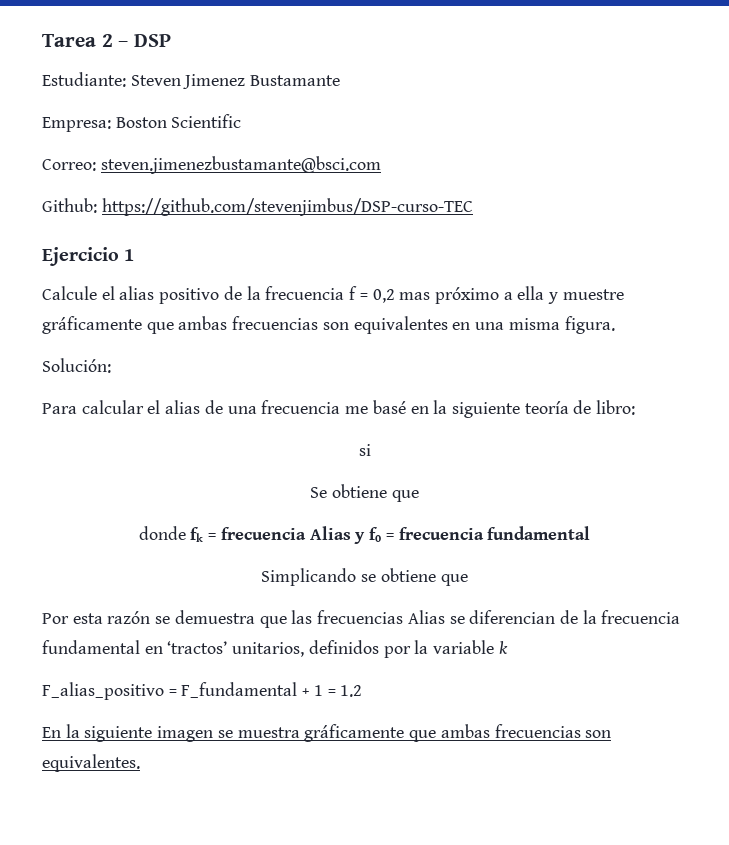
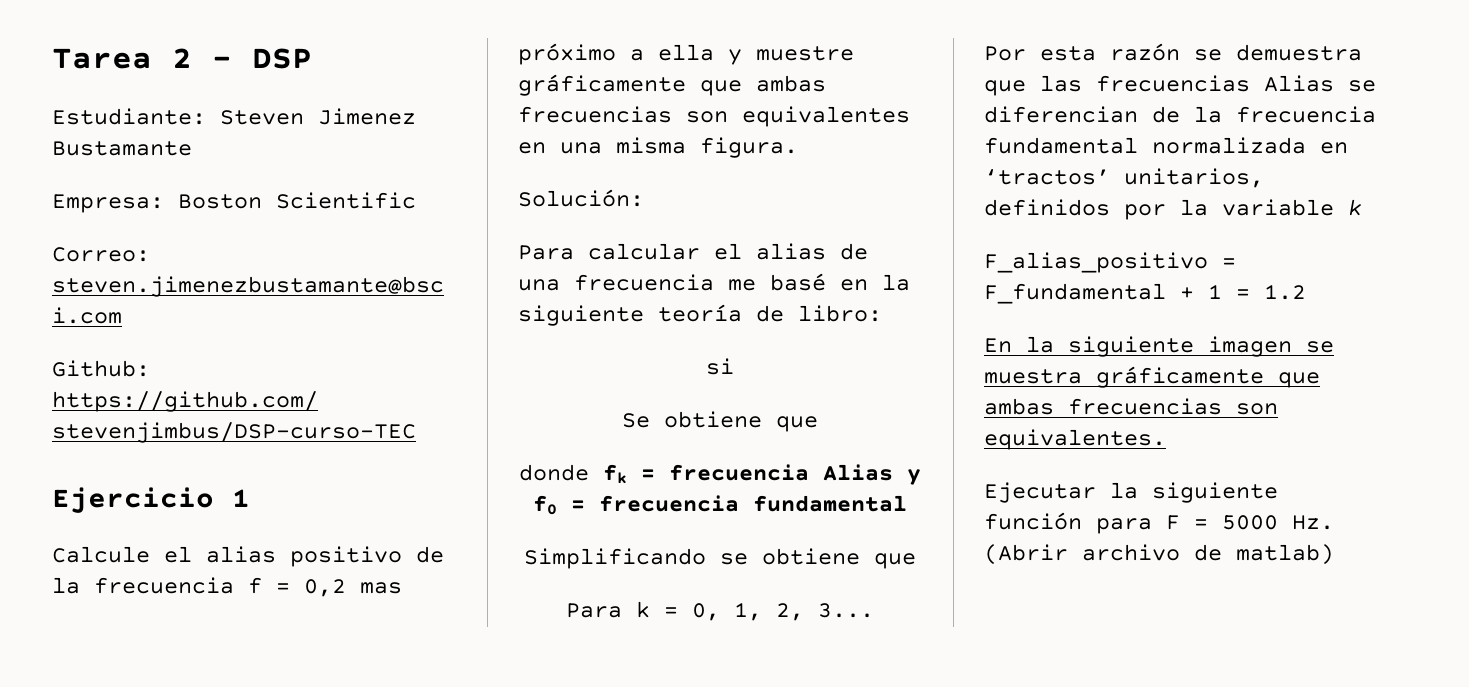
- Simplicando se obtiene que
+ Simplificando se obtiene que
+ Para k = 0, 1, 2, 3...
- Por esta razón se demuestra que las frecuencias Alias se diferencian de la frecuencia fundamental en ‘tractos’ unitarios, definidos por la variable k
+ Por esta razón se demuestra que las frecuencias Alias se diferencian de la frecuencia fundamental normalizada en ‘tractos’ unitarios, definidos por la variable k
+ Ejecutar la siguiente función para F = 5000 Hz. (Abrir archivo de matlab)

